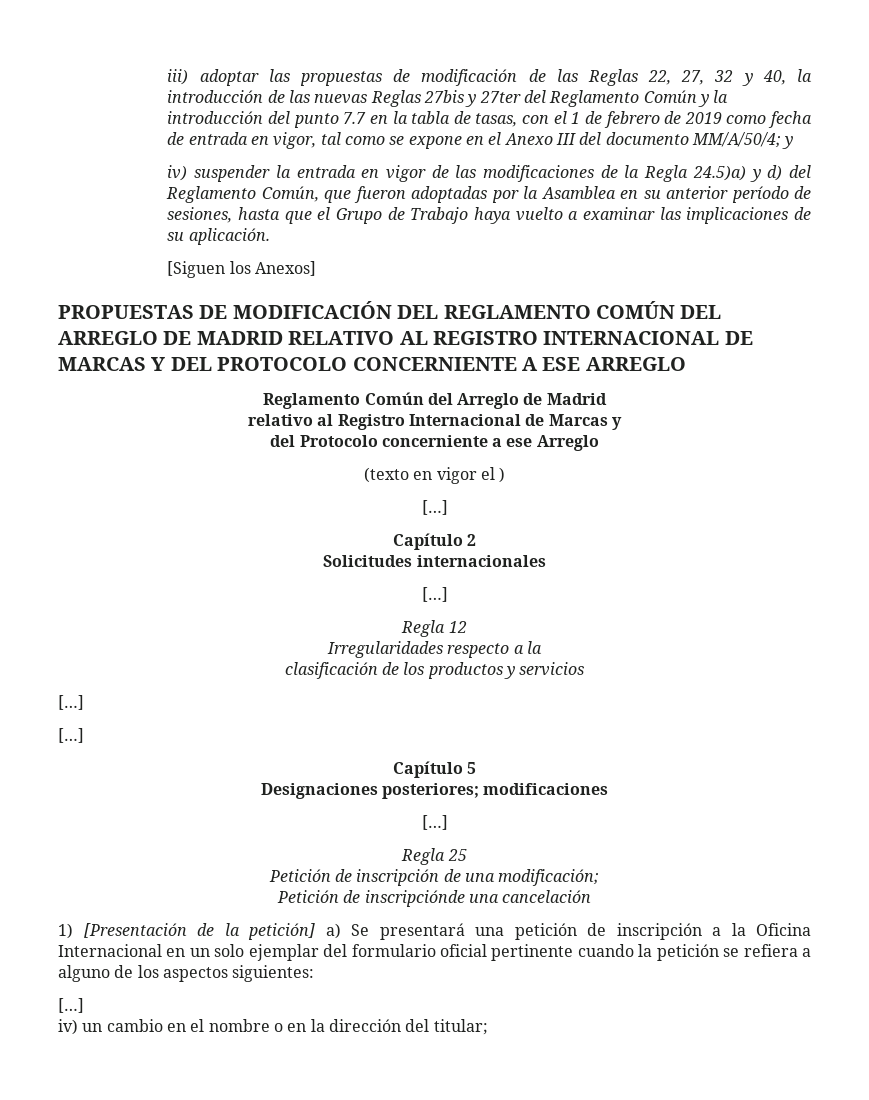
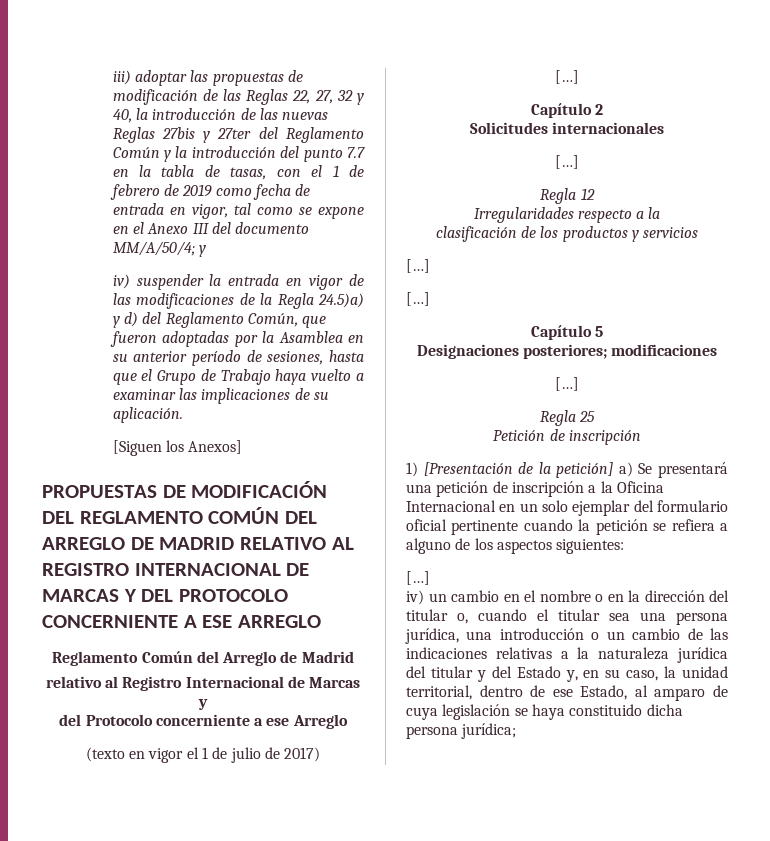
- (texto en vigor el )
+ (texto en vigor el 1 de julio de 2017)
- Petición de inscripción de una modificación;
- Petición de inscripciónde una cancelación
+ Petición de inscripción
- iv) un cambio en el nombre o en la dirección del titular;
+ iv) un cambio en el nombre o en la dirección del titular o, cuando el titular sea una persona jurídica, una introducción o un cambio de las indicaciones relativas a la naturaleza jurídica del titular y del Estado y, en su caso, la unidad territorial, dentro de ese Estado, al amparo de cuya legislación se haya constituido dicha persona jurídica;

